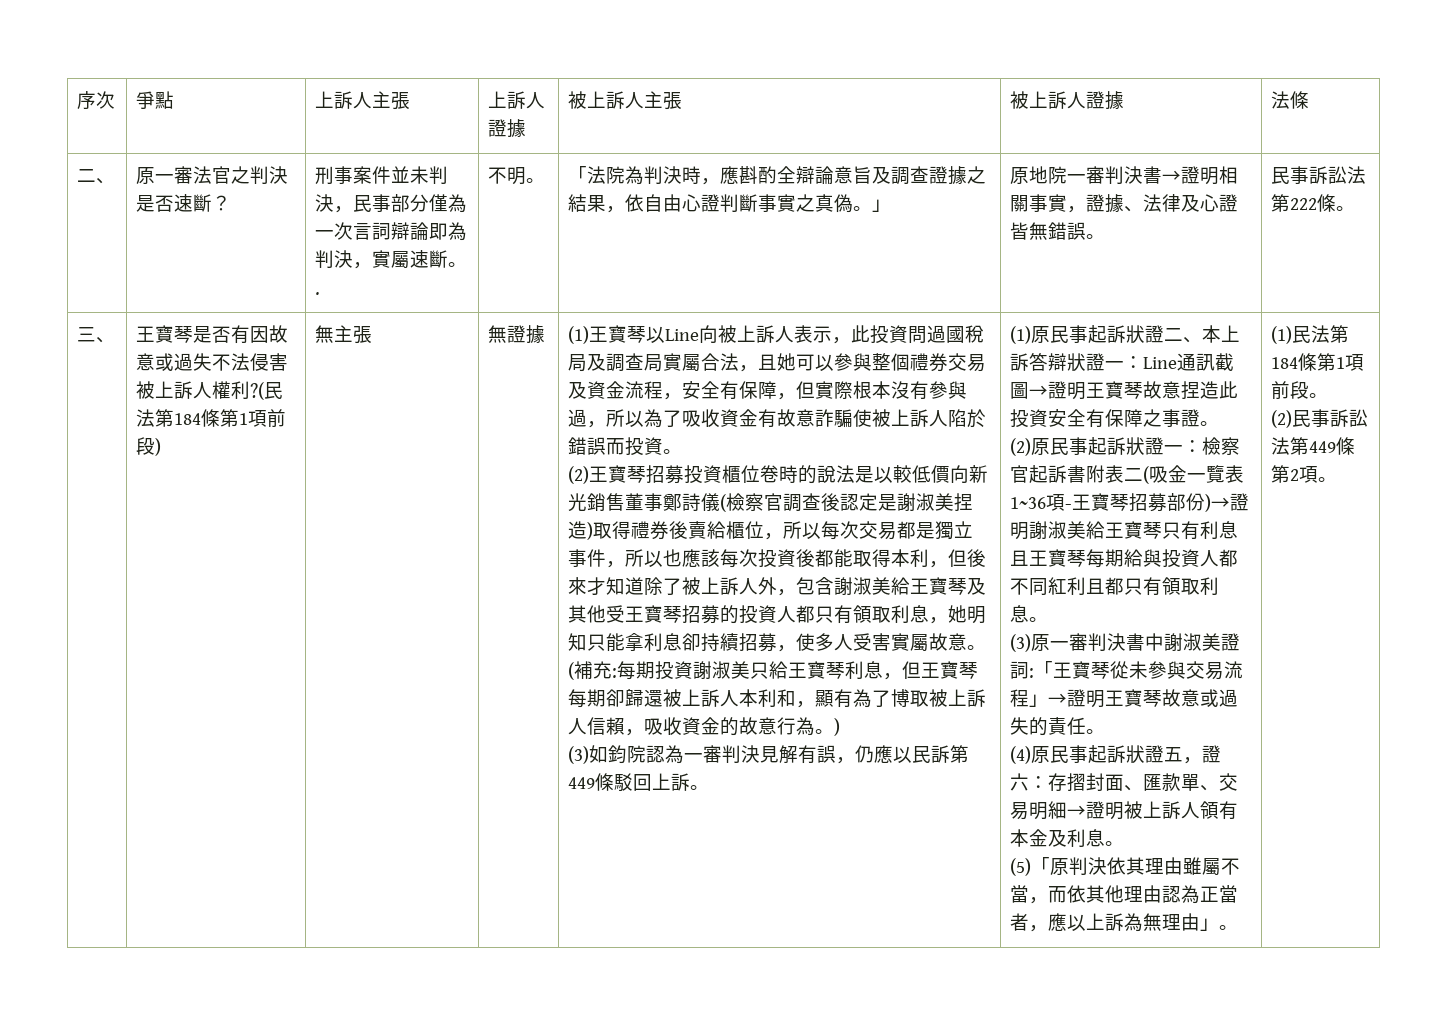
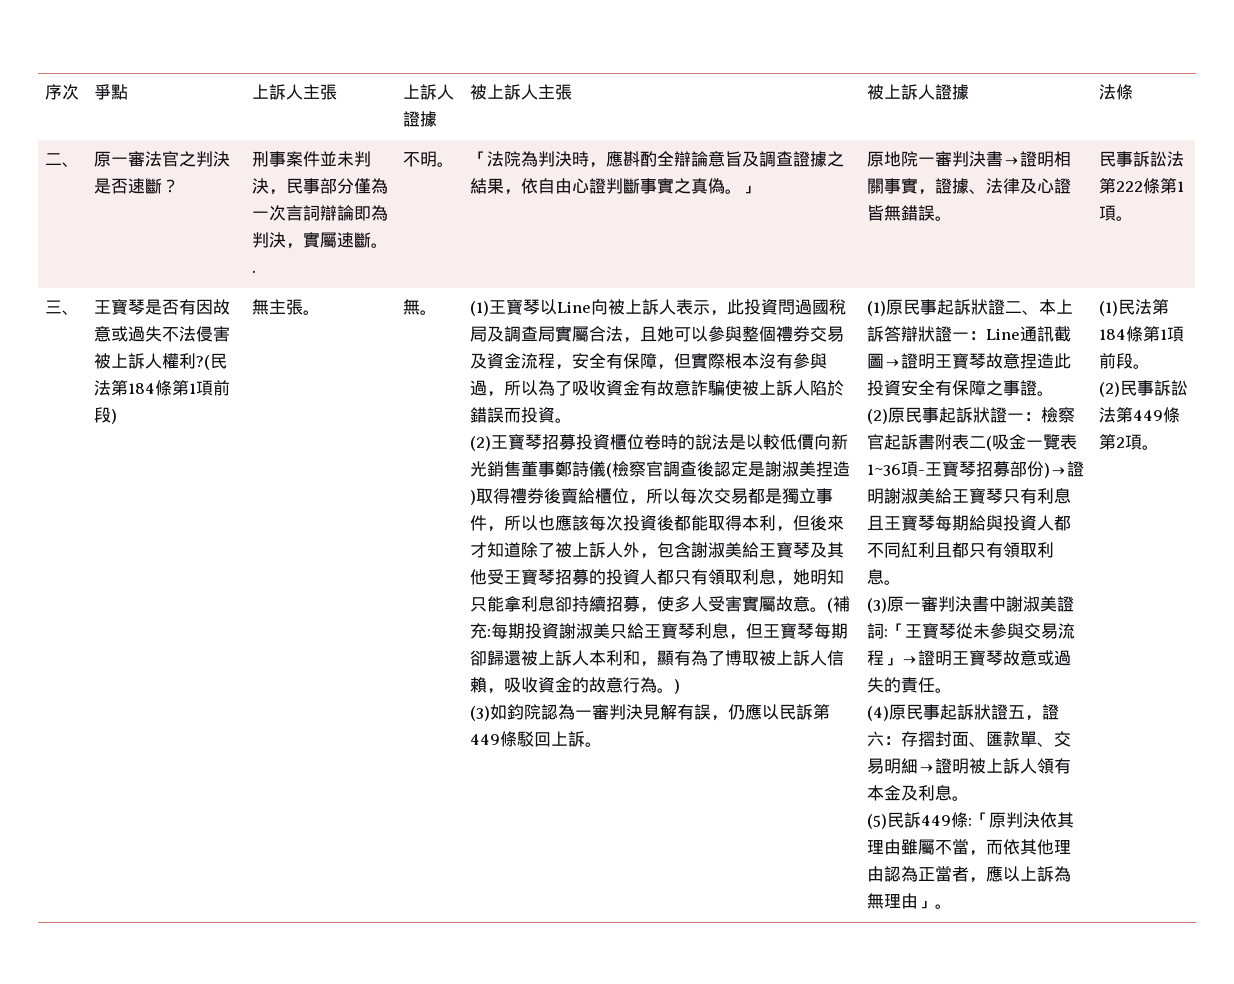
- 民事訴訟法第222條。
+ 民事訴訟法第222條第1項。
- 無主張 | 無證據
+ 無主張。 | 無。
- (5)「原判決依其理由雖屬不當，而依其他理由認為正當者，應以上訴為無理由」。
+ (5)民訴449條:「原判決依其理由雖屬不當，而依其他理由認為正當者，應以上訴為無理由」。

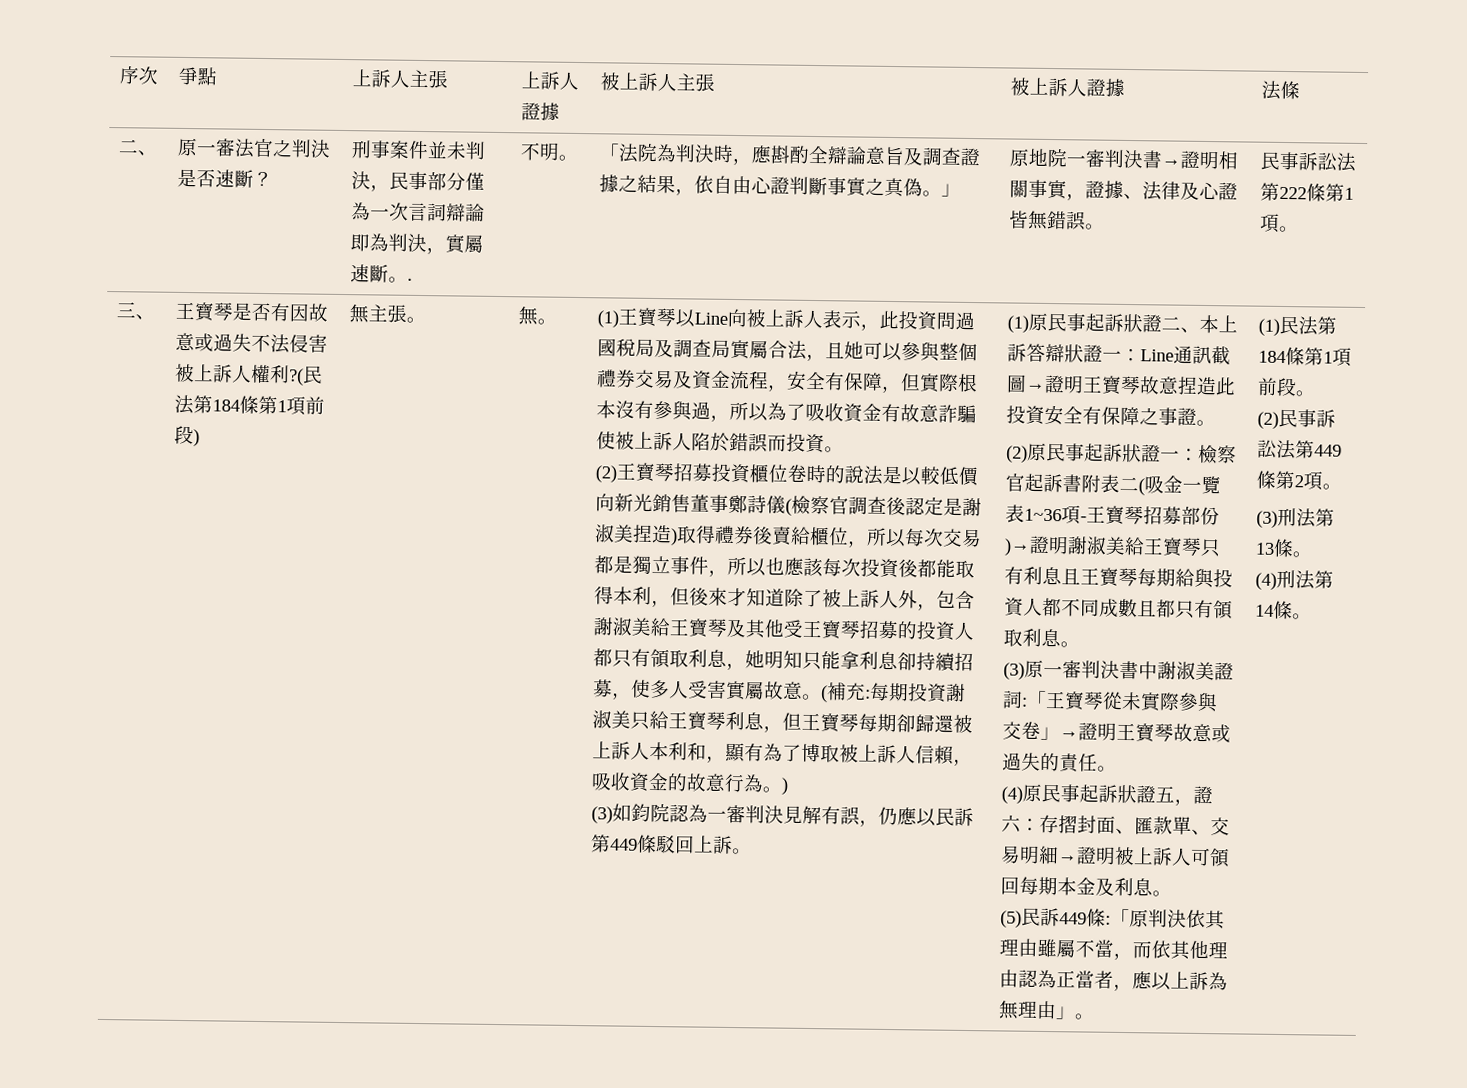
- (2)原民事起訴狀證一：檢察官起訴書附表二(吸金一覽表1~36項-王寶琴招募部份)→證明謝淑美給王寶琴只有利息且王寶琴每期給與投資人都不同紅利且都只有領取利息。
+ (2)原民事起訴狀證一：檢察官起訴書附表二(吸金一覽表1~36項-王寶琴招募部份)→證明謝淑美給王寶琴只有利息且王寶琴每期給與投資人都不同成數且都只有領取利息。
- (3)原一審判決書中謝淑美證詞:「王寶琴從未參與交易流程」→證明王寶琴故意或過失的責任。
+ (3)原一審判決書中謝淑美證詞:「王寶琴從未實際參與交卷」→證明王寶琴故意或過失的責任。
- (4)原民事起訴狀證五，證六：存摺封面、匯款單、交易明細→證明被上訴人領有本金及利息。
+ (4)原民事起訴狀證五，證六：存摺封面、匯款單、交易明細→證明被上訴人可領回每期本金及利息。
+ (3)刑法第13條。
+ (4)刑法第14條。

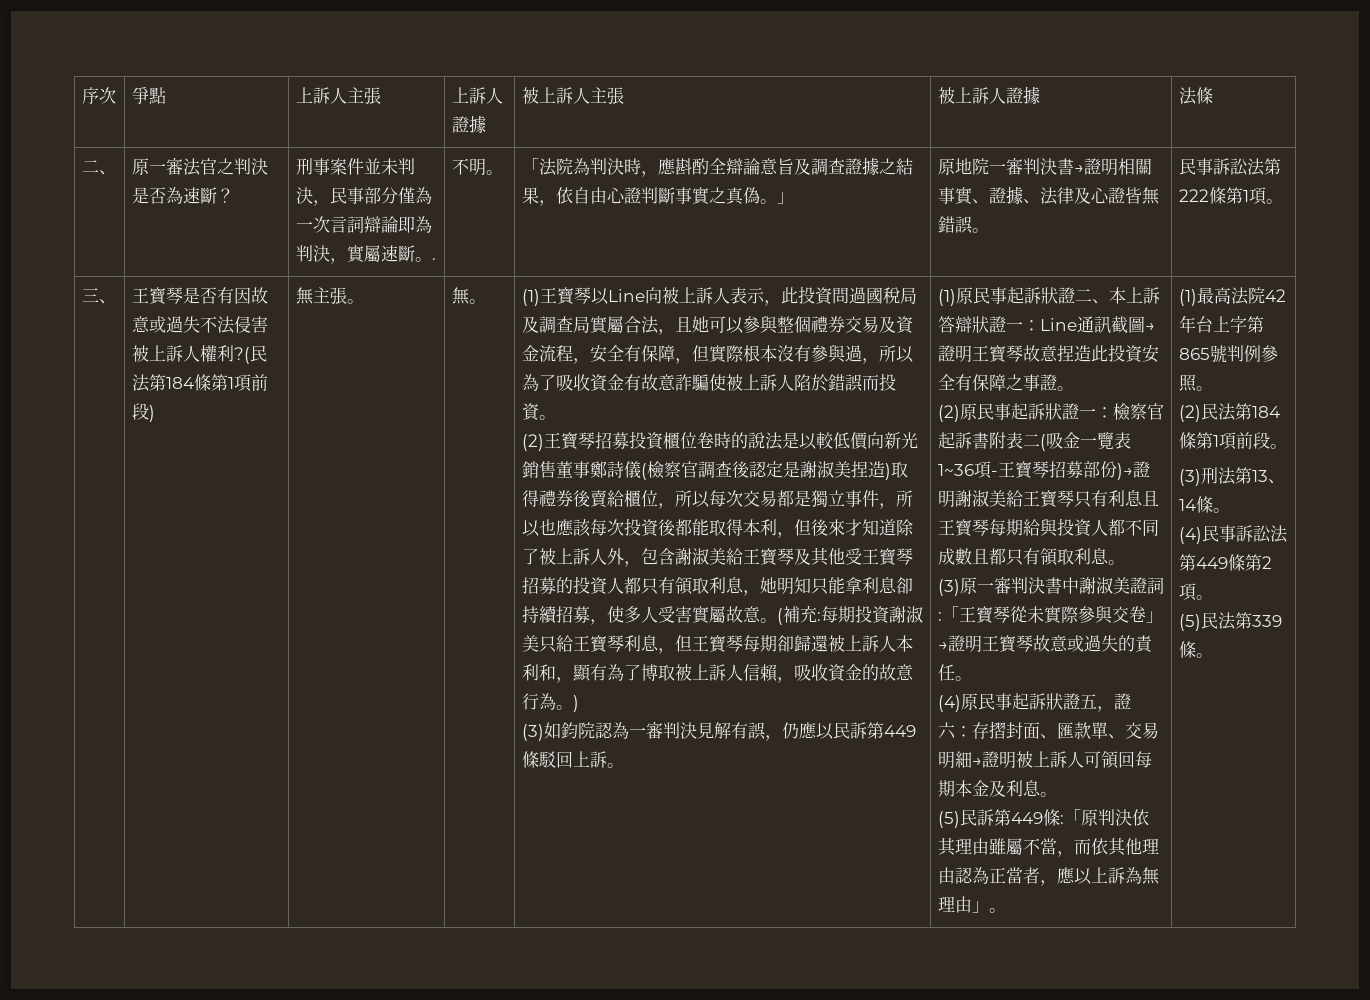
- 原一審法官之判決是否速斷？
+ 原一審法官之判決是否為速斷？
- 原地院一審判決書→證明相關事實，證據、法律及心證皆無錯誤。
+ 原地院一審判決書→證明相關事實、證據、法律及心證皆無錯誤。
- (5)民訴449條:「原判決依其理由雖屬不當，而依其他理由認為正當者，應以上訴為無理由」。
+ (5)民訴第449條:「原判決依其理由雖屬不當，而依其他理由認為正當者，應以上訴為無理由」。
- (1)民法第184條第1項前段。
+ (1)最高法院42年台上字第865號判例參照。
+ (2)民法第184條第1項前段。
- (2)民事訴訟法第449條第2項。
+ (3)刑法第13、14條。
+ (4)民事訴訟法第449條第2項。
- (3)刑法第13條。
- (4)刑法第14條。
+ (5)民法第339條。

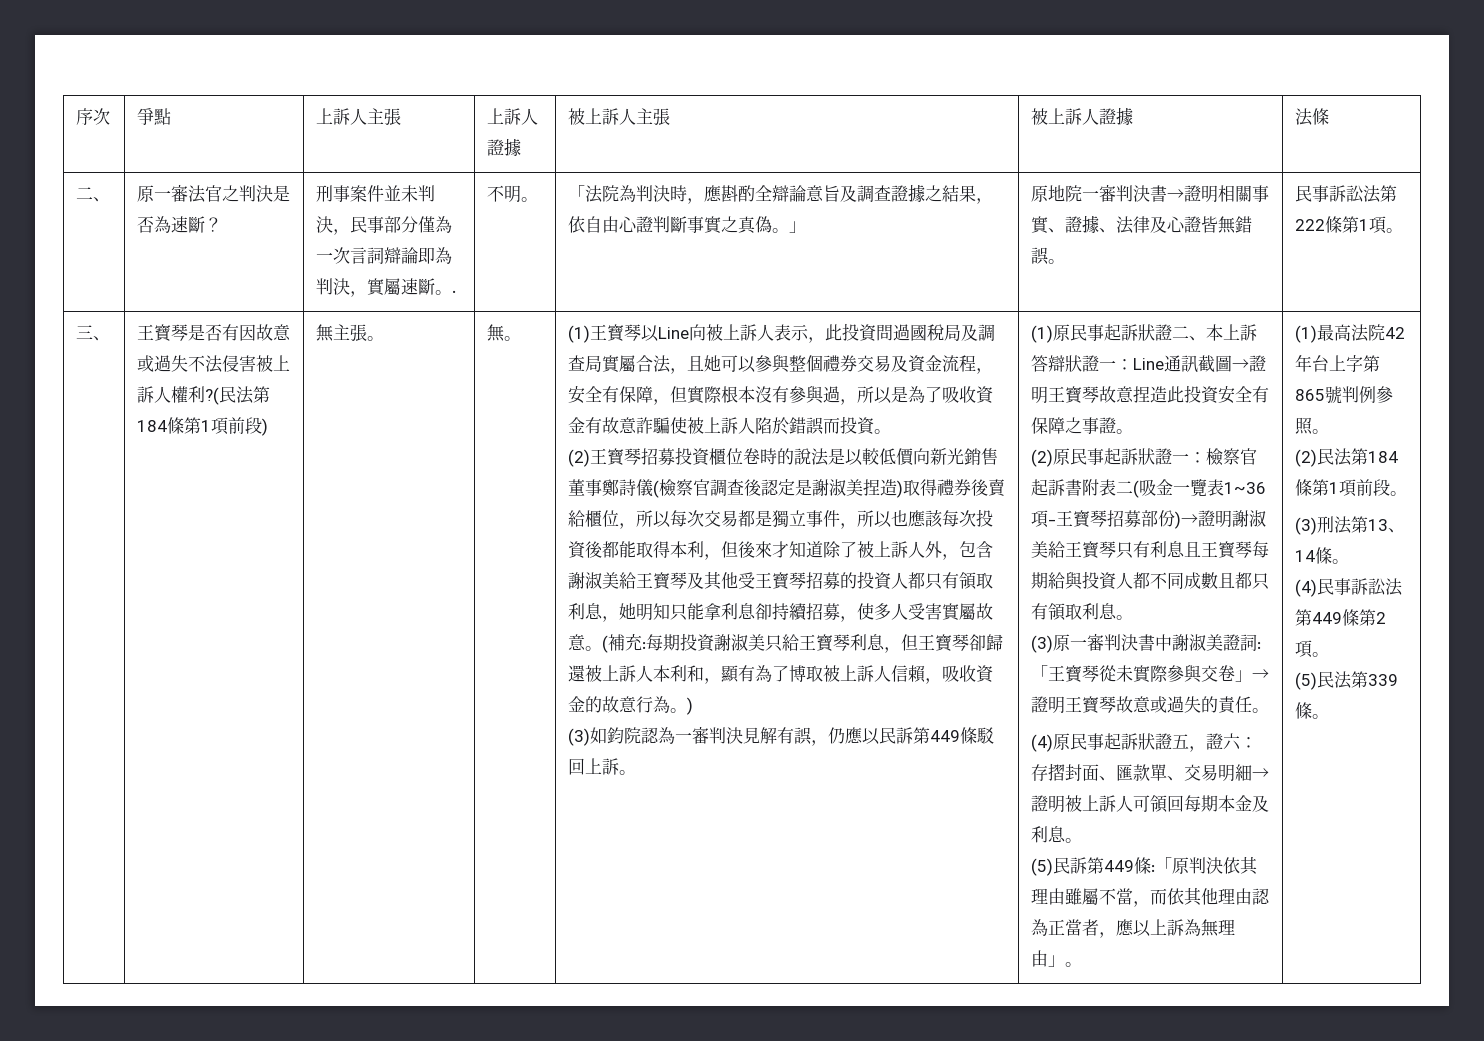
- (1)王寶琴以Line向被上訴人表示，此投資問過國稅局及調查局實屬合法，且她可以參與整個禮券交易及資金流程，安全有保障，但實際根本沒有參與過，所以為了吸收資金有故意詐騙使被上訴人陷於錯誤而投資。
+ (1)王寶琴以Line向被上訴人表示，此投資問過國稅局及調查局實屬合法，且她可以參與整個禮券交易及資金流程，安全有保障，但實際根本沒有參與過，所以是為了吸收資金有故意詐騙使被上訴人陷於錯誤而投資。
- (補充:每期投資謝淑美只給王寶琴利息，但王寶琴每期卻歸還被上訴人本利和，顯有為了博取被上訴人信賴，吸收資金的故意行為。)
+ (補充:每期投資謝淑美只給王寶琴利息，但王寶琴卻歸還被上訴人本利和，顯有為了博取被上訴人信賴，吸收資金的故意行為。)

